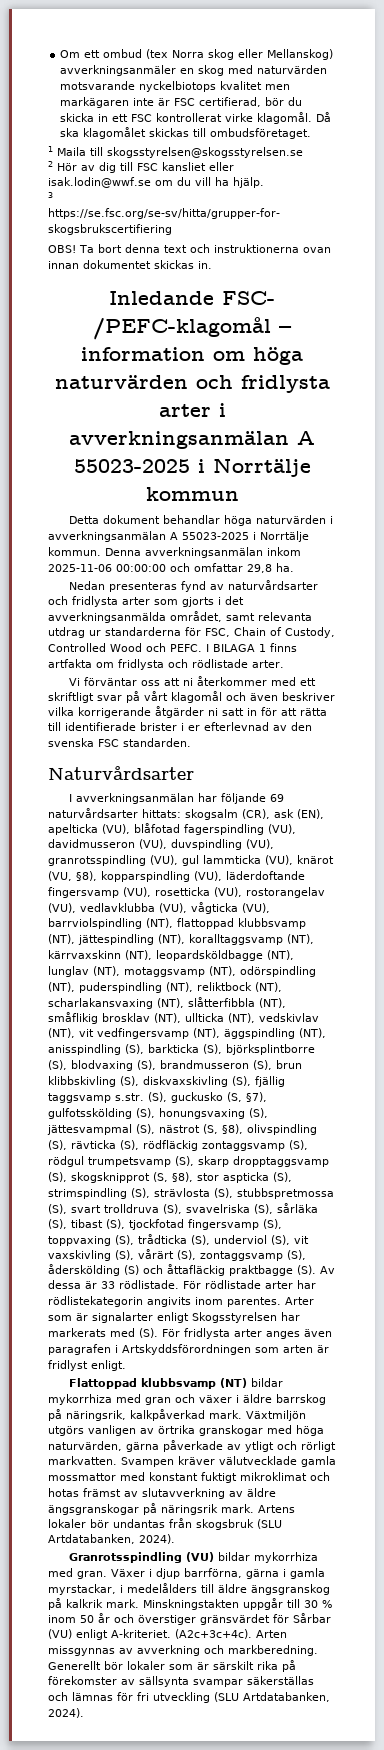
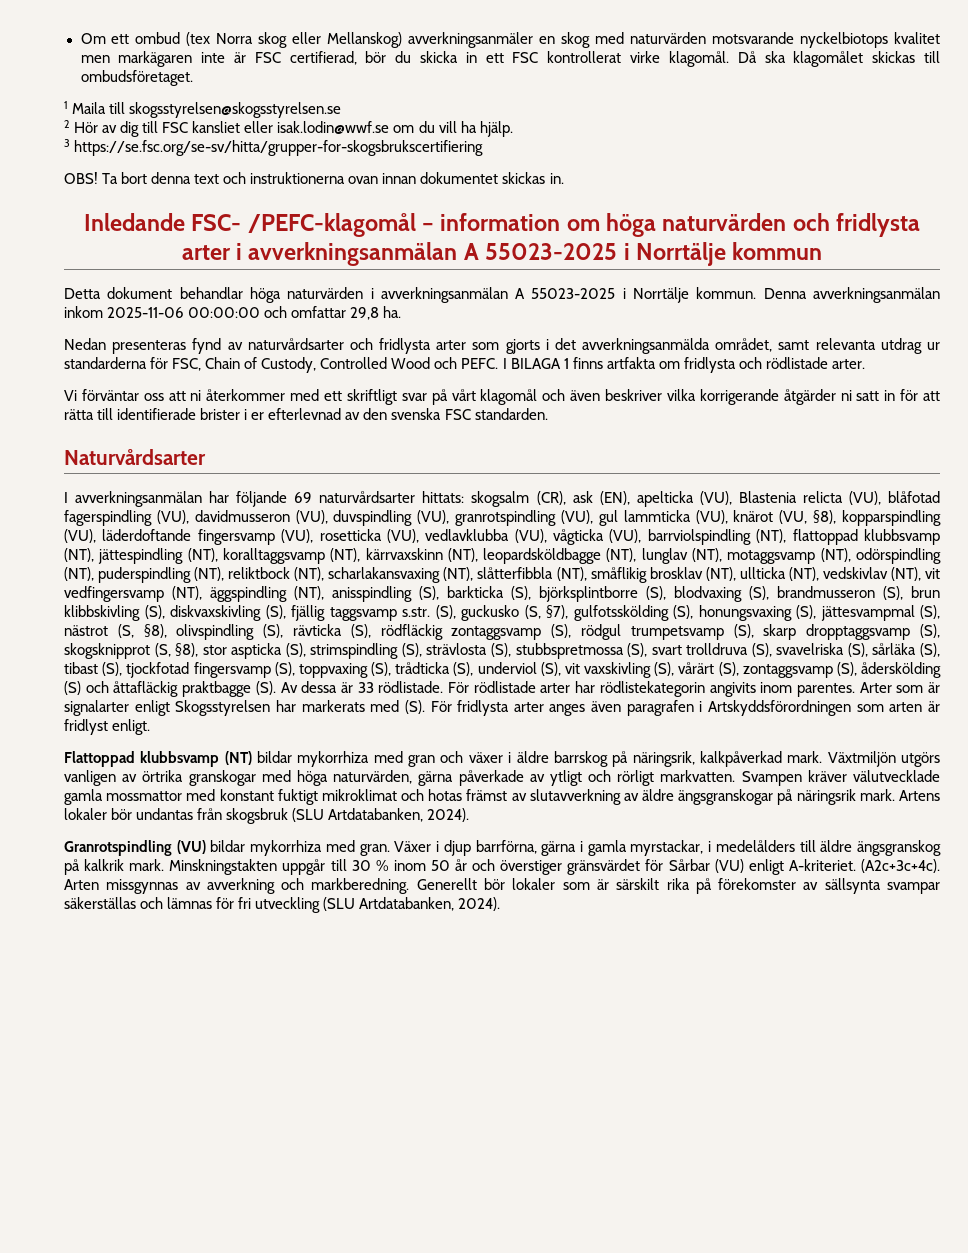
- skogsalm (CR), ask (EN), apelticka (VU), blåfotad fagerspindling (VU), davidmusseron (VU), duvspindling (VU), granrotsspindling (VU), gul lammticka (VU), knärot (VU, §8), kopparspindling (VU), läderdoftande fingersvamp (VU), rosetticka (VU), rostorangelav (VU), vedlavklubba (VU), vågticka (VU), barrviolspindling (NT), flattoppad klubbsvamp (NT), jättespindling (NT), koralltaggsvamp (NT), kärrvaxskinn (NT), leopardsköldbagge (NT), lunglav (NT), motaggsvamp (NT), odörspindling (NT), puderspindling (NT), reliktbock (NT), scharlakansvaxing (NT), slåtterfibbla (NT), småflikig brosklav (NT), ullticka (NT), vedskivlav (NT), vit vedfingersvamp (NT), äggspindling (NT), anisspindling (S), barkticka (S), björksplintborre (S), blodvaxing (S), brandmusseron (S), brun klibbskivling (S), diskvaxskivling (S), fjällig taggsvamp s.str. (S), guckusko (S, §7), gulfotsskölding (S), honungsvaxing (S), jättesvampmal (S), nästrot (S, §8), olivspindling (S), rävticka (S), rödfläckig zontaggsvamp (S), rödgul trumpetsvamp (S), skarp dropptaggsvamp (S), skogsknipprot (S, §8), stor aspticka (S), strimspindling (S), strävlosta (S), stubbspretmossa (S), svart trolldruva (S), svavelriska (S), sårläka (S), tibast (S), tjockfotad fingersvamp (S), toppvaxing (S), trådticka (S), underviol (S), vit vaxskivling (S), vårärt (S), zontaggsvamp (S), åderskölding (S) och åttafläckig praktbagge (S). Av dessa är 33 rödlistade.
+ skogsalm (CR), ask (EN), apelticka (VU), Blastenia relicta (VU), blåfotad fagerspindling (VU), davidmusseron (VU), duvspindling (VU), granrotspindling (VU), gul lammticka (VU), knärot (VU, §8), kopparspindling (VU), läderdoftande fingersvamp (VU), rosetticka (VU), vedlavklubba (VU), vågticka (VU), barrviolspindling (NT), flattoppad klubbsvamp (NT), jättespindling (NT), koralltaggsvamp (NT), kärrvaxskinn (NT), leopardsköldbagge (NT), lunglav (NT), motaggsvamp (NT), odörspindling (NT), puderspindling (NT), reliktbock (NT), scharlakansvaxing (NT), slåtterfibbla (NT), småflikig brosklav (NT), ullticka (NT), vedskivlav (NT), vit vedfingersvamp (NT), äggspindling (NT), anisspindling (S), barkticka (S), björksplintborre (S), blodvaxing (S), brandmusseron (S), brun klibbskivling (S), diskvaxskivling (S), fjällig taggsvamp s.str. (S), guckusko (S, §7), gulfotsskölding (S), honungsvaxing (S), jättesvampmal (S), nästrot (S, §8), olivspindling (S), rävticka (S), rödfläckig zontaggsvamp (S), rödgul trumpetsvamp (S), skarp dropptaggsvamp (S), skogsknipprot (S, §8), stor aspticka (S), strimspindling (S), strävlosta (S), stubbspretmossa (S), svart trolldruva (S), svavelriska (S), sårläka (S), tibast (S), tjockfotad fingersvamp (S), toppvaxing (S), trådticka (S), underviol (S), vit vaxskivling (S), vårärt (S), zontaggsvamp (S), åderskölding (S) och åttafläckig praktbagge (S). Av dessa är 33 rödlistade.
- Granrotsspindling (VU) bildar mykorrhiza med gran.
+ Granrotspindling (VU) bildar mykorrhiza med gran.

